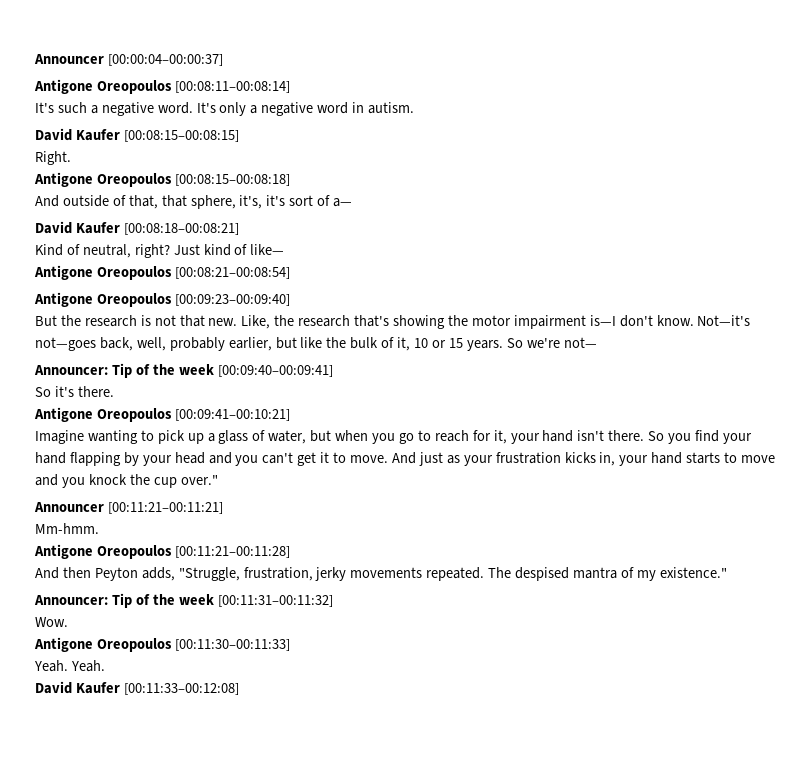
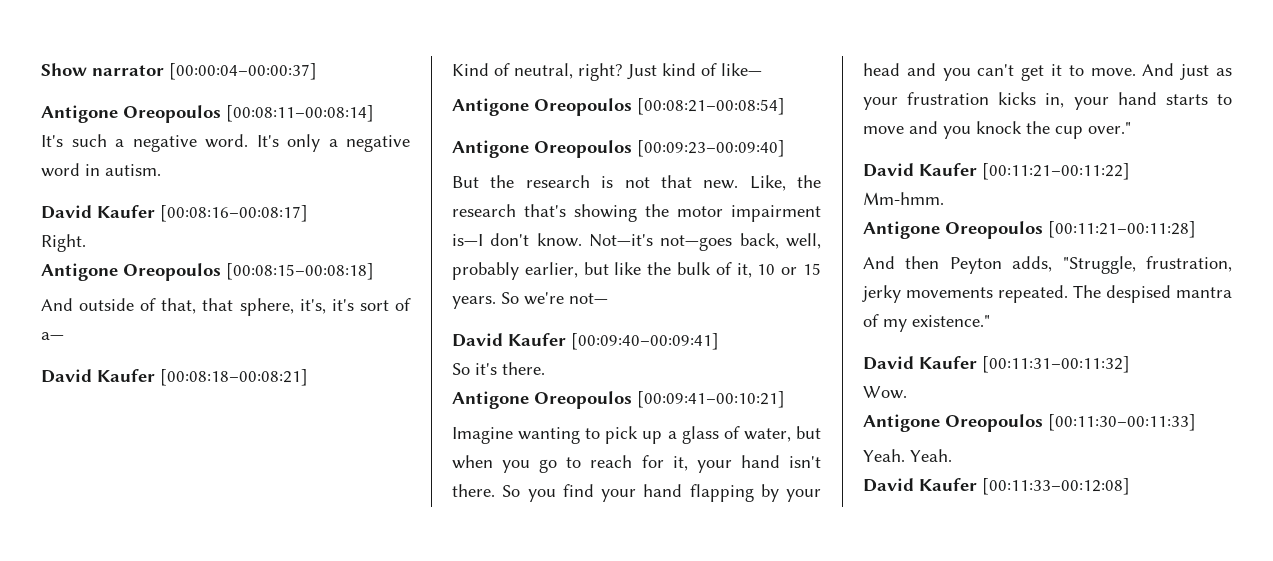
- Announcer [00:00:04–00:00:37]
+ Show narrator [00:00:04–00:00:37]
- David Kaufer [00:08:15–00:08:15]
+ David Kaufer [00:08:16–00:08:17]
- Announcer: Tip of the week [00:09:40–00:09:41]
+ David Kaufer [00:09:40–00:09:41]
- Announcer [00:11:21–00:11:21]
+ David Kaufer [00:11:21–00:11:22]
- Announcer: Tip of the week [00:11:31–00:11:32]
+ David Kaufer [00:11:31–00:11:32]

